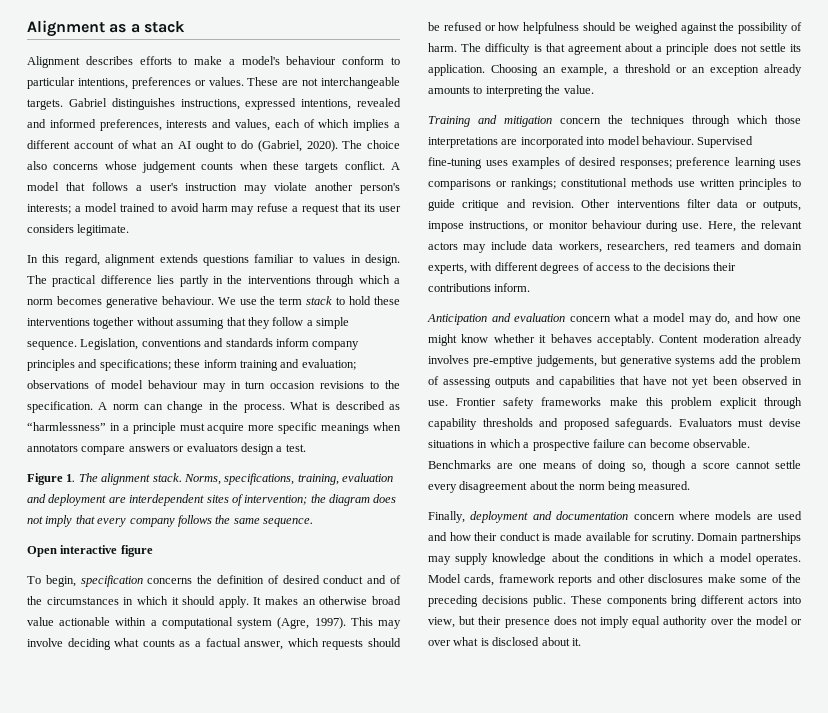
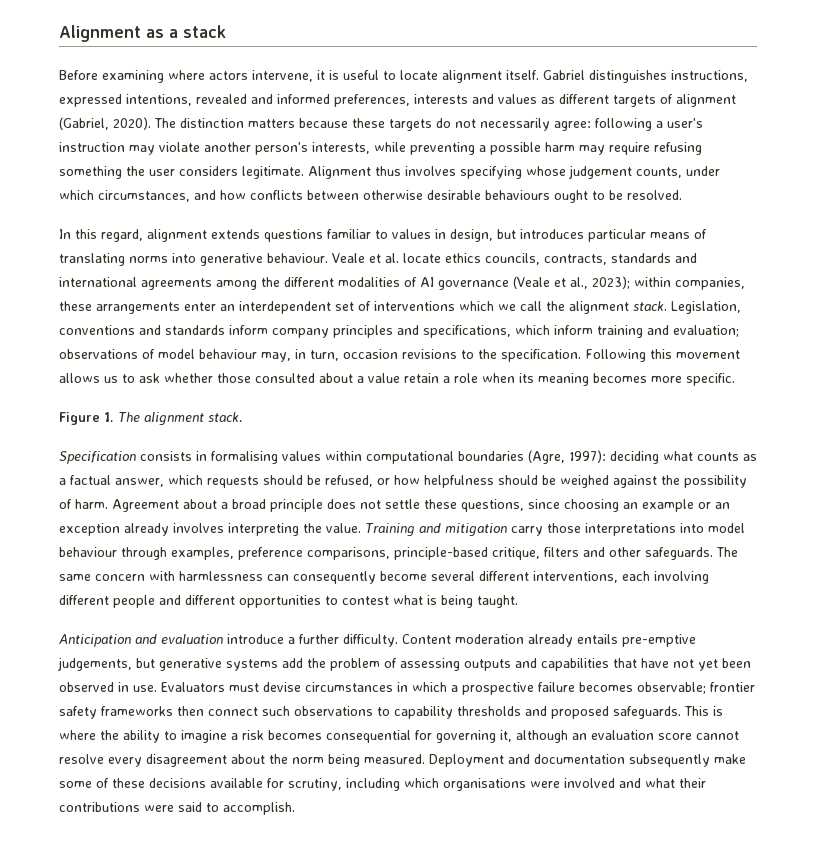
- Alignment describes efforts to make a model's behaviour conform to particular intentions, preferences or values. These are not interchangeable targets.
+ Before examining where actors intervene, it is useful to locate alignment itself.
- Gabriel distinguishes instructions, expressed intentions, revealed and informed preferences, interests and values, each of which implies a different account of what an AI ought to do (Gabriel, 2020). The choice also concerns whose judgement counts when these targets conflict. A model that follows a user's instruction may violate another person's interests; a model trained to avoid harm may refuse a request that its user considers legitimate.
+ Gabriel distinguishes instructions, expressed intentions, revealed and informed preferences, interests and values as different targets of alignment (Gabriel, 2020). The distinction matters because these targets do not necessarily agree: following a user's instruction may violate another person's interests, while preventing a possible harm may require refusing something the user considers legitimate. Alignment thus involves specifying whose judgement counts, under which circumstances, and how conflicts between otherwise desirable behaviours ought to be resolved.
- In this regard, alignment extends questions familiar to values in design. The practical difference lies partly in the interventions through which a norm becomes generative behaviour. We use the term stack to hold these interventions together without assuming that they follow a simple sequence.
+ In this regard, alignment extends questions familiar to values in design, but introduces particular means of translating norms into generative behaviour. Veale et al. locate ethics councils, contracts, standards and international agreements among the different modalities of AI governance (Veale et al., 2023); within companies, these arrangements enter an interdependent set of interventions which we call the alignment stack.
- Legislation, conventions and standards inform company principles and specifications; these inform training and evaluation; observations of model behaviour may in turn occasion revisions to the specification.
+ Legislation, conventions and standards inform company principles and specifications, which inform training and evaluation; observations of model behaviour may, in turn, occasion revisions to the specification.
- A norm can change in the process. What is described as “harmlessness” in a principle must acquire more specific meanings when annotators compare answers or evaluators design a test.
+ Following this movement allows us to ask whether those consulted about a value retain a role when its meaning becomes more specific.
- Figure 1. The alignment stack. Norms, specifications, training, evaluation and deployment are interdependent sites of intervention; the diagram does not imply that every company follows the same sequence.
- Open interactive figure
- To begin, specification concerns the definition of desired conduct and of the circumstances in which it should apply. It makes an otherwise broad value actionable within a computational system (Agre, 1997). This may involve deciding what counts as a factual answer, which requests should be refused or how helpfulness should be weighed against the possibility of harm.
+ Figure 1. The alignment stack.
+ Specification consists in formalising values within computational boundaries (Agre, 1997): deciding what counts as a factual answer, which requests should be refused, or how helpfulness should be weighed against the possibility of harm.
- The difficulty is that agreement about a principle does not settle its application. Choosing an example, a threshold or an exception already amounts to interpreting the value.
- Training and mitigation concern the techniques through which those interpretations are incorporated into model behaviour. Supervised fine-tuning uses examples of desired responses; preference learning uses comparisons or rankings; constitutional methods use written principles to guide critique and revision. Other interventions filter data or outputs, impose instructions, or monitor behaviour during use. Here, the relevant actors may include data workers, researchers, red teamers and domain experts, with different degrees of access to the decisions their contributions inform.
- Anticipation and evaluation concern what a model may do, and how one might know whether it behaves acceptably.
+ Agreement about a broad principle does not settle these questions, since choosing an example or an exception already involves interpreting the value. Training and mitigation carry those interpretations into model behaviour through examples, preference comparisons, principle-based critique, filters and other safeguards. The same concern with harmlessness can consequently become several different interventions, each involving different people and different opportunities to contest what is being taught.
+ Anticipation and evaluation introduce a further difficulty.
- Content moderation already involves pre-emptive judgements, but generative systems add the problem of assessing outputs and capabilities that have not yet been observed in use.
+ Content moderation already entails pre-emptive judgements, but generative systems add the problem of assessing outputs and capabilities that have not yet been observed in use.
- Frontier safety frameworks make this problem explicit through capability thresholds and proposed safeguards.
+ Evaluators must devise circumstances in which a prospective failure becomes observable; frontier safety frameworks then connect such observations to capability thresholds and proposed safeguards.
- Evaluators must devise situations in which a prospective failure can become observable. Benchmarks are one means of doing so, though a score cannot settle every disagreement about the norm being measured.
- Finally, deployment and documentation concern where models are used and how their conduct is made available for scrutiny. Domain partnerships may supply knowledge about the conditions in which a model operates. Model cards, framework reports and other disclosures make some of the preceding decisions public. These components bring different actors into view, but their presence does not imply equal authority over the model or over what is disclosed about it.
+ This is where the ability to imagine a risk becomes consequential for governing it, although an evaluation score cannot resolve every disagreement about the norm being measured. Deployment and documentation subsequently make some of these decisions available for scrutiny, including which organisations were involved and what their contributions were said to accomplish.

